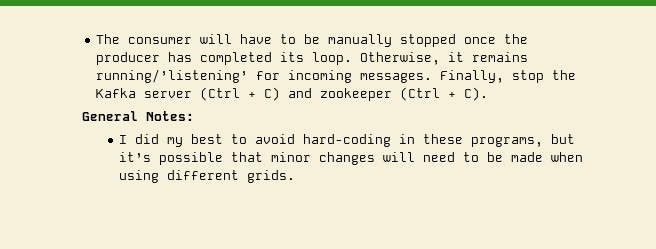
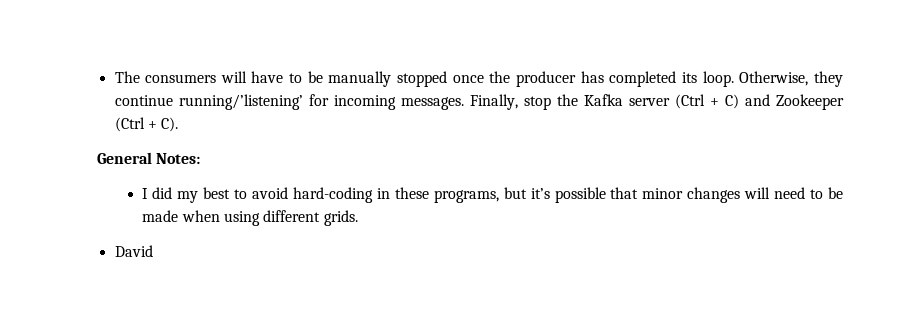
- The consumer will have to be manually stopped once the producer has completed its loop.
+ The consumers will have to be manually stopped once the producer has completed its loop.
- Otherwise, it remains running/’listening’ for incoming messages.
+ Otherwise, they continue running/’listening’ for incoming messages.
- Finally, stop the Kafka server (Ctrl + C) and zookeeper (Ctrl + C).
+ Finally, stop the Kafka server (Ctrl + C) and Zookeeper (Ctrl + C).
+ David

